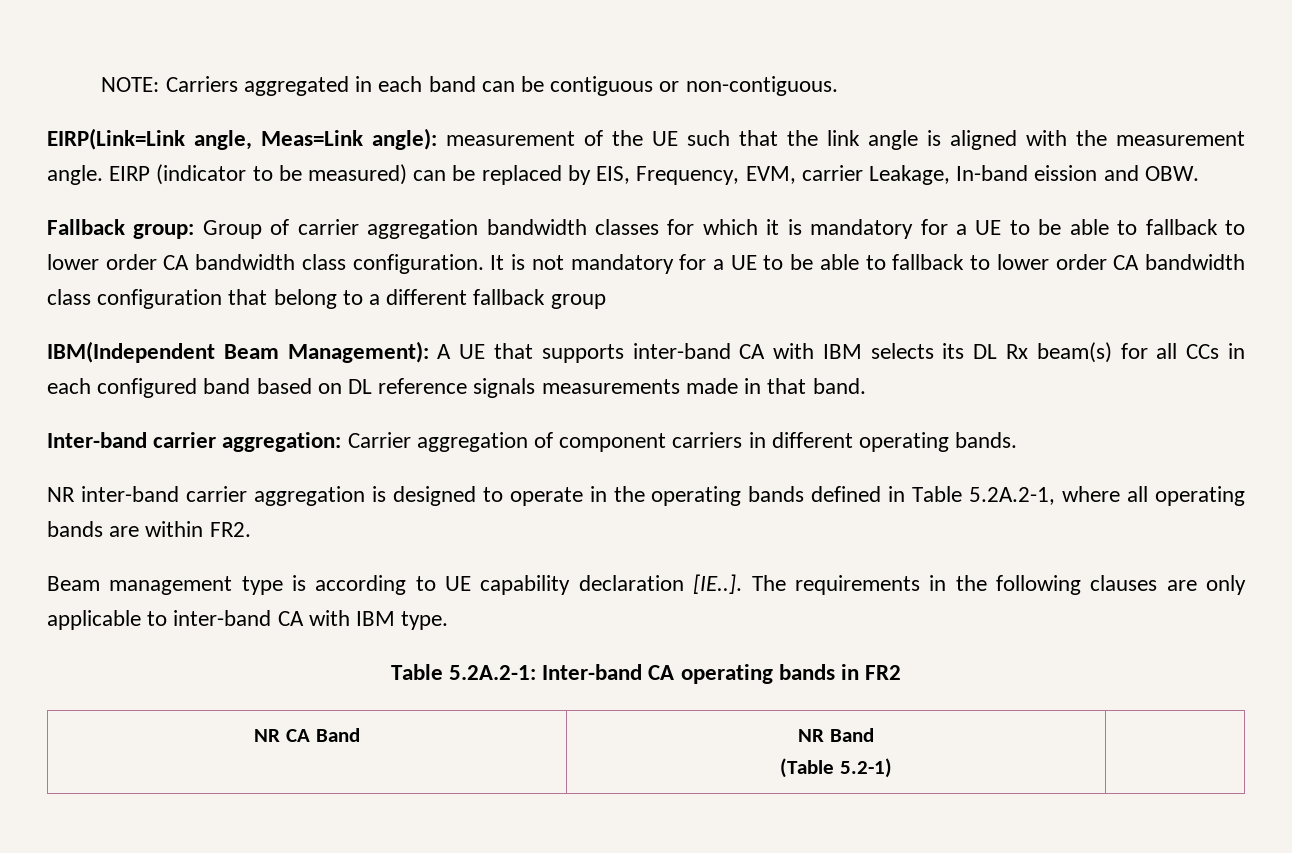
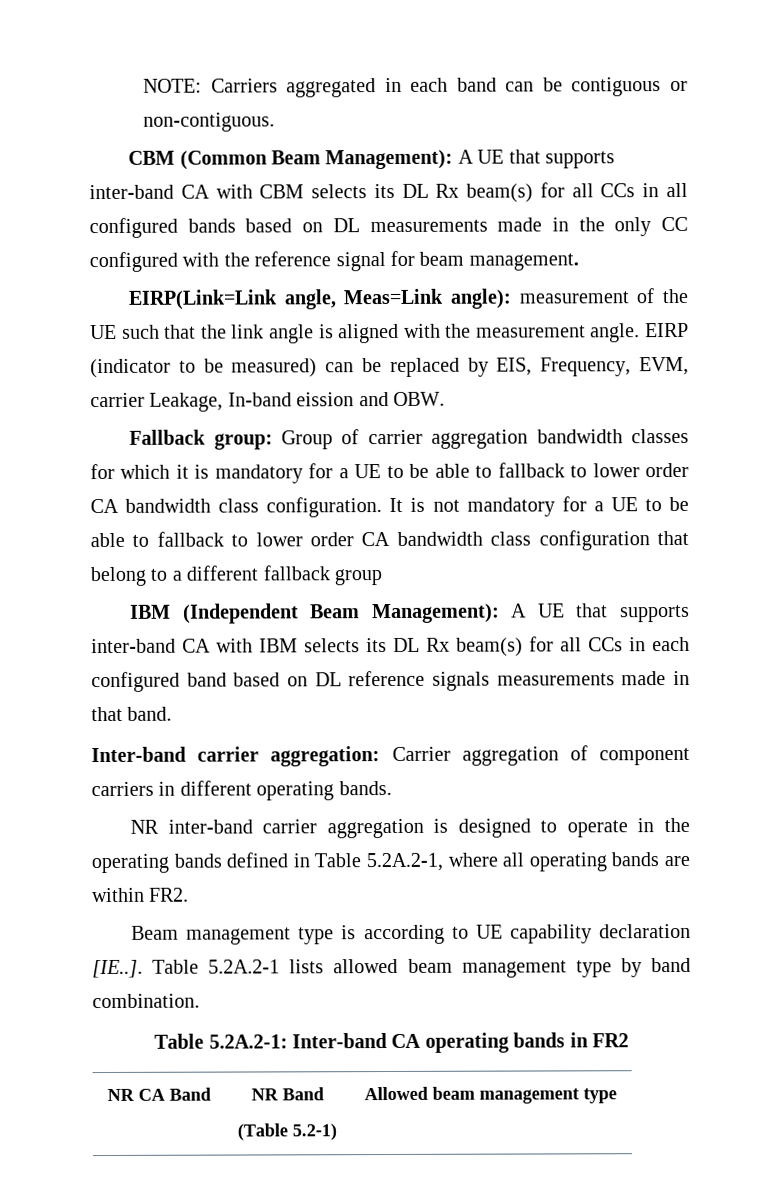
+ CBM (Common Beam Management): A UE that supports inter-band CA with CBM selects its DL Rx beam(s) for all CCs in all configured bands based on DL measurements made in the only CC configured with the reference signal for beam management.
- IBM(Independent Beam Management): A UE that supports inter-band CA with IBM selects its DL Rx beam(s) for all CCs in each configured band based on DL reference signals measurements made in that band.
+ IBM (Independent Beam Management): A UE that supports inter-band CA with IBM selects its DL Rx beam(s) for all CCs in each configured band based on DL reference signals measurements made in that band.
- Beam management type is according to UE capability declaration [IE..]. The requirements in the following clauses are only applicable to inter-band CA with IBM type.
+ Beam management type is according to UE capability declaration [IE..]. Table 5.2A.2-1 lists allowed beam management type by band combination.
  NR CA Band | NR Band
- (Table 5.2-1) |
+ (Table 5.2-1) | Allowed beam management type

